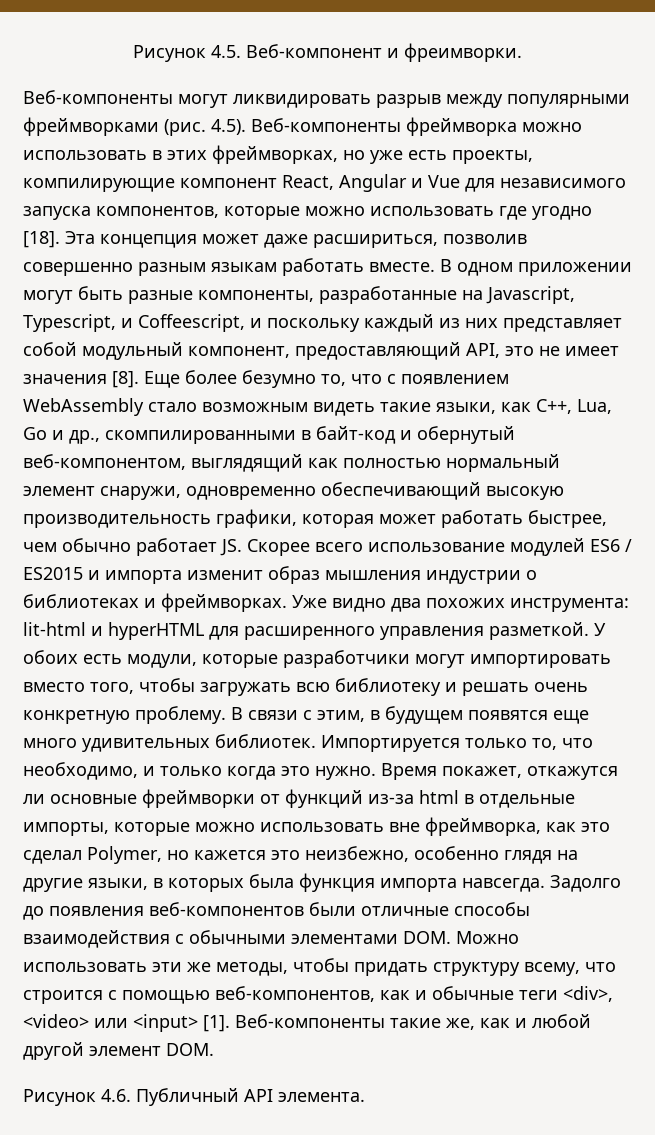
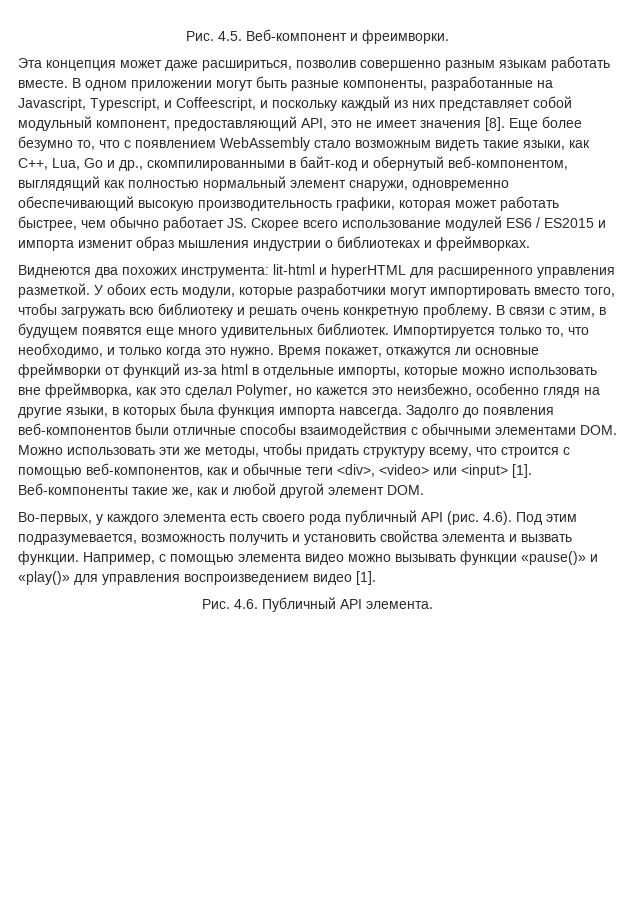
- Рисунок 4.5. Веб-компонент и фреимворки.
+ Рис. 4.5. Веб-компонент и фреимворки.
- Веб-компоненты могут ликвидировать разрыв между популярными фреймворками (рис. 4.5). Веб-компоненты фреймворка можно использовать в этих фреймворках, но уже есть проекты, компилирующие компонент React, Angular и Vue для независимого запуска компонентов, которые можно использовать где угодно [18].
- Еще более безумно то, что с появлением WebAssembly стало возможным видеть такие языки, как C++, Lua, Go и др., скомпилированными в байт-код и обернутый веб-компонентом, выглядящий как полностью нормальный элемент снаружи, одновременно обеспечивающий высокую производительность графики, которая может работать быстрее, чем обычно работает JS. Скорее всего использование модулей ES6 / ES2015 и импорта изменит образ мышления индустрии о библиотеках и фреймворках. Уже видно два похожих инструмента:
+ Еще более безумно то, что с появлением WebAssembly стало возможным видеть такие языки, как C++, Lua, Go и др., скомпилированными в байт-код и обернутый веб-компонентом, выглядящий как полностью нормальный элемент снаружи, одновременно обеспечивающий высокую производительность графики, которая может работать быстрее, чем обычно работает JS. Скорее всего использование модулей ES6 / ES2015 и импорта изменит образ мышления индустрии о библиотеках и фреймворках.
+ Виднеются два похожих инструмента:
- Рисунок 4.6. Публичный API элемента.
+ Во-первых, у каждого элемента есть своего рода публичный API (рис. 4.6). Под этим подразумевается, возможность получить и установить свойства элемента и вызвать функции. Например, с помощью элемента видео можно вызывать функции «pause()» и «play()» для управления воспроизведением видео [1].
+ Рис. 4.6. Публичный API элемента.

